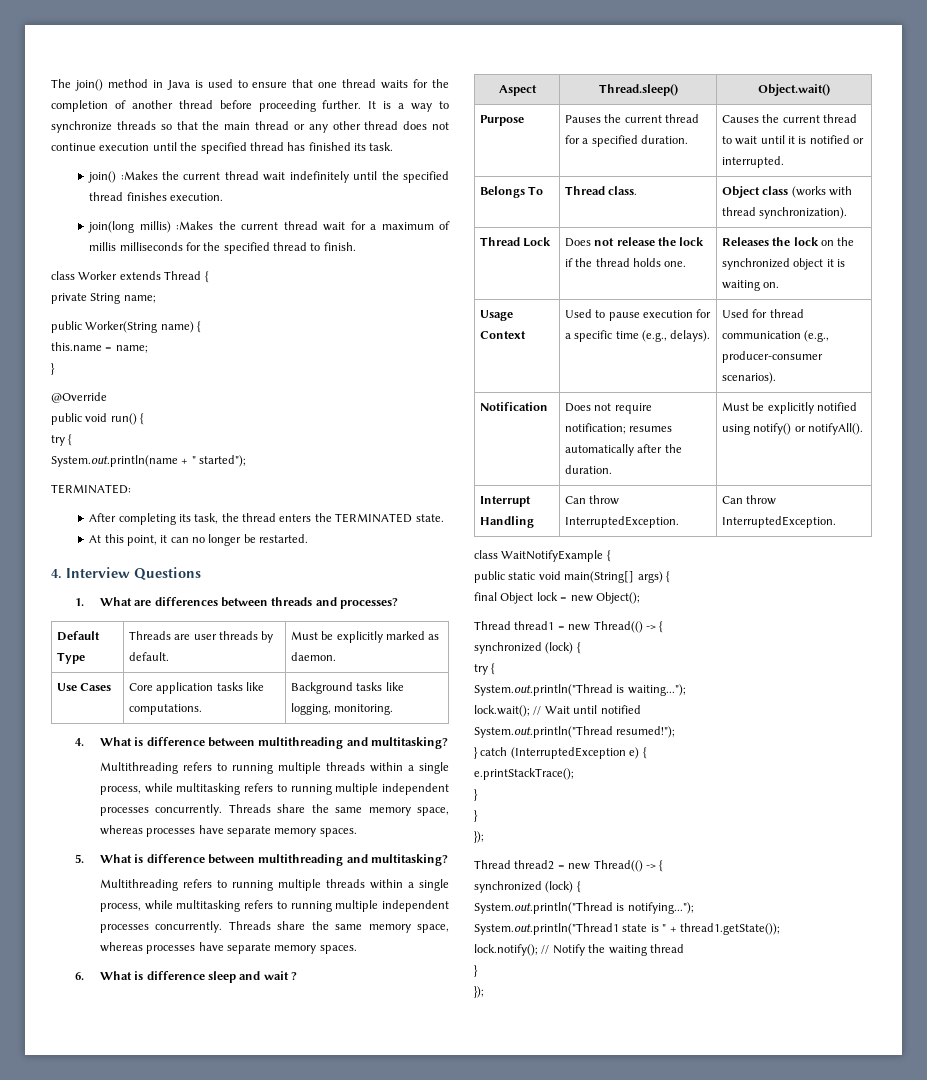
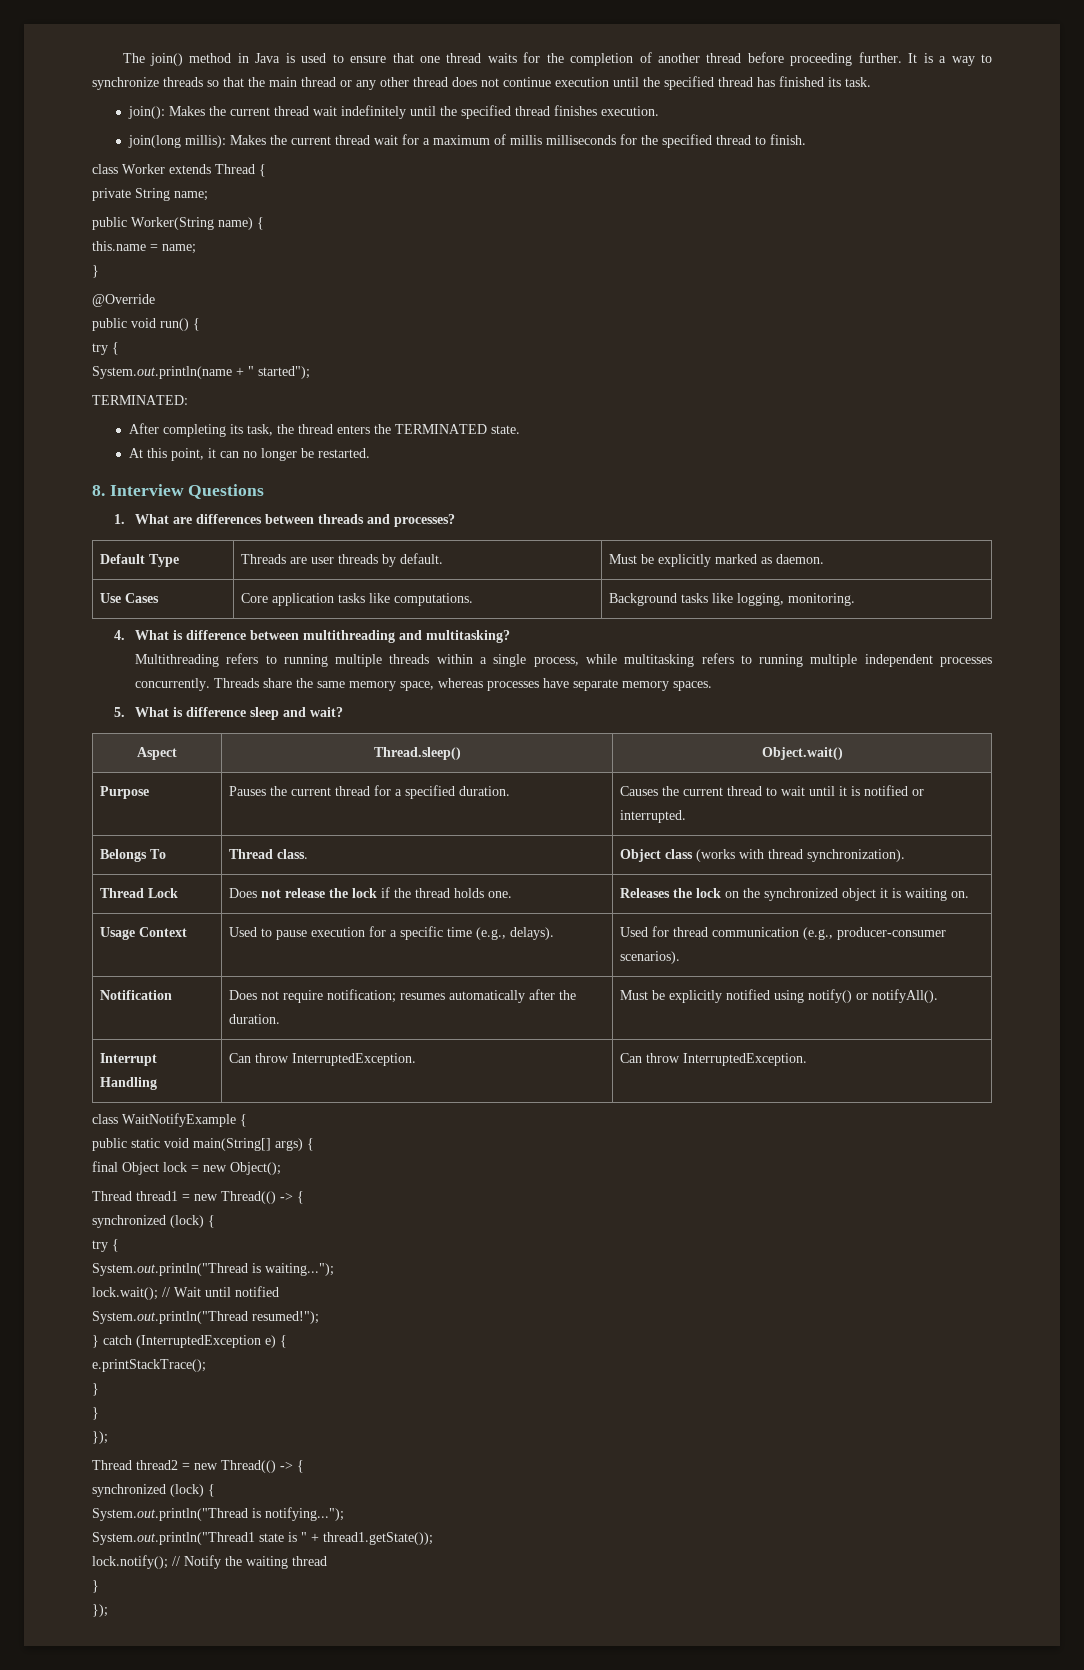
- join() :Makes the current thread wait indefinitely until the specified thread finishes execution.
+ join(): Makes the current thread wait indefinitely until the specified thread finishes execution.
- join(long millis) :Makes the current thread wait for a maximum of millis milliseconds for the specified thread to finish.
+ join(long millis): Makes the current thread wait for a maximum of millis milliseconds for the specified thread to finish.
- 4. Interview Questions
+ 8. Interview Questions
- 5. What is difference between multithreading and multitasking?
- Multithreading refers to running multiple threads within a single process, while multitasking refers to running multiple independent processes concurrently. Threads share the same memory space, whereas processes have separate memory spaces.
- 6. What is difference sleep and wait ?
+ 5. What is difference sleep and wait?

